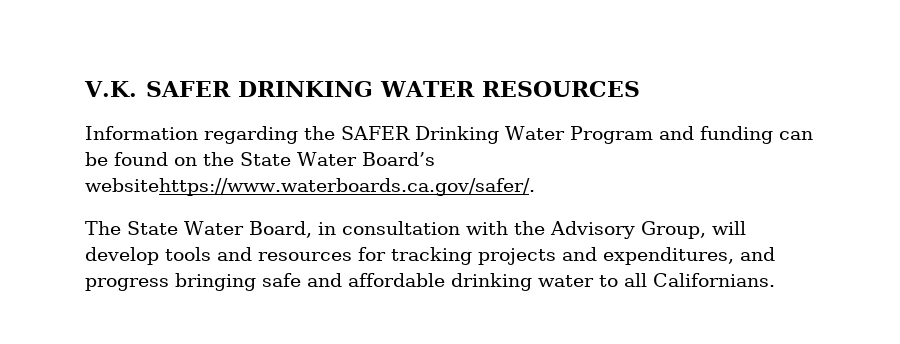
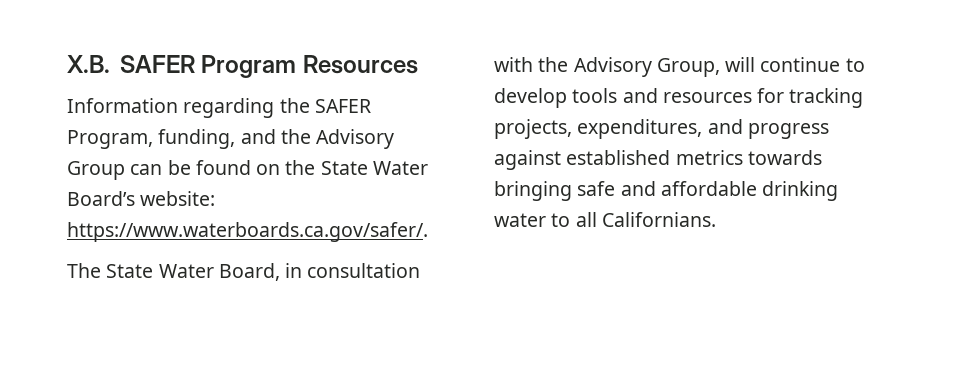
- V.K. SAFER DRINKING WATER RESOURCES
+ X.B. SAFER Program Resources
- Information regarding the SAFER Drinking Water Program and funding can be found on the State Water Board’s websitehttps://www.waterboards.ca.gov/safer/.
+ Information regarding the SAFER Program, funding, and the Advisory Group can be found on the State Water Board’s website: https://www.waterboards.ca.gov/safer/.
- The State Water Board, in consultation with the Advisory Group, will develop tools and resources for tracking projects and expenditures, and progress bringing safe and affordable drinking water to all Californians.
+ The State Water Board, in consultation with the Advisory Group, will continue to develop tools and resources for tracking projects, expenditures, and progress against established metrics towards bringing safe and affordable drinking water to all Californians.

